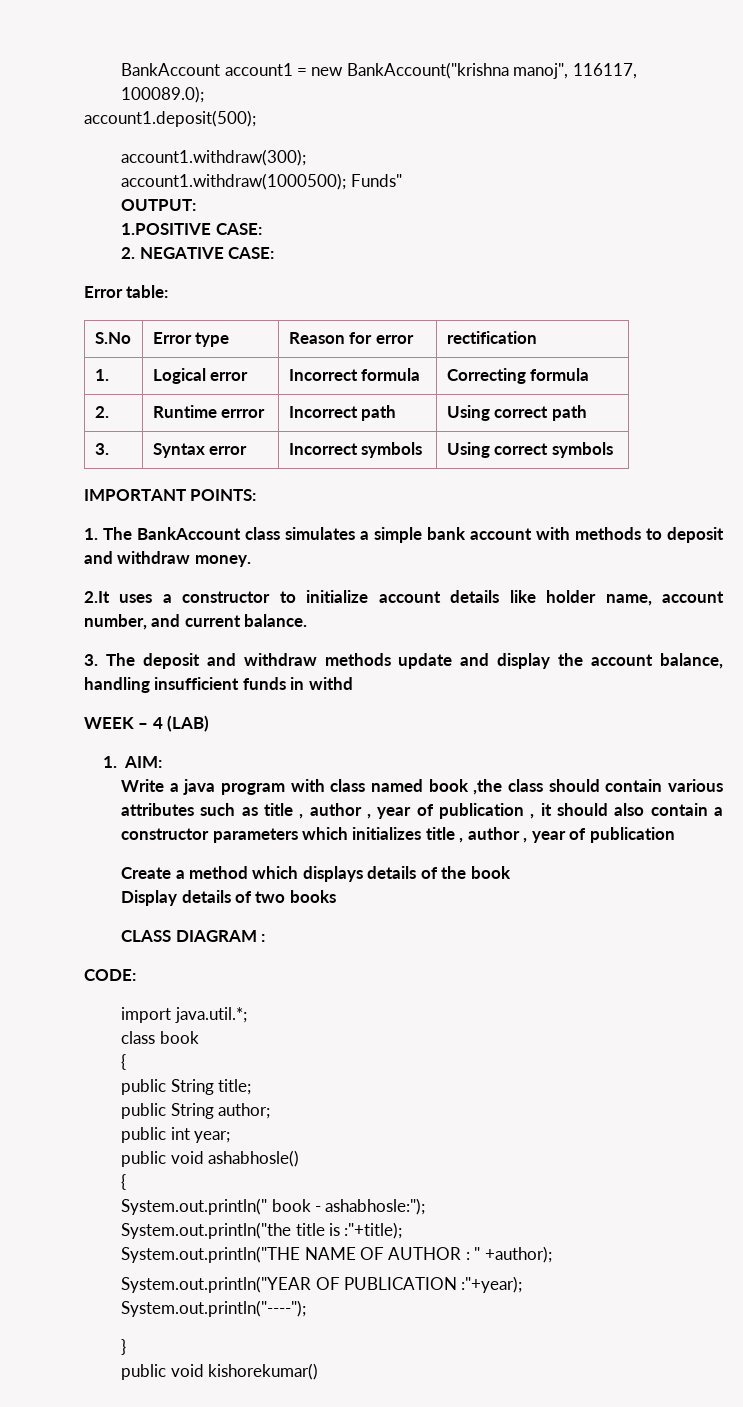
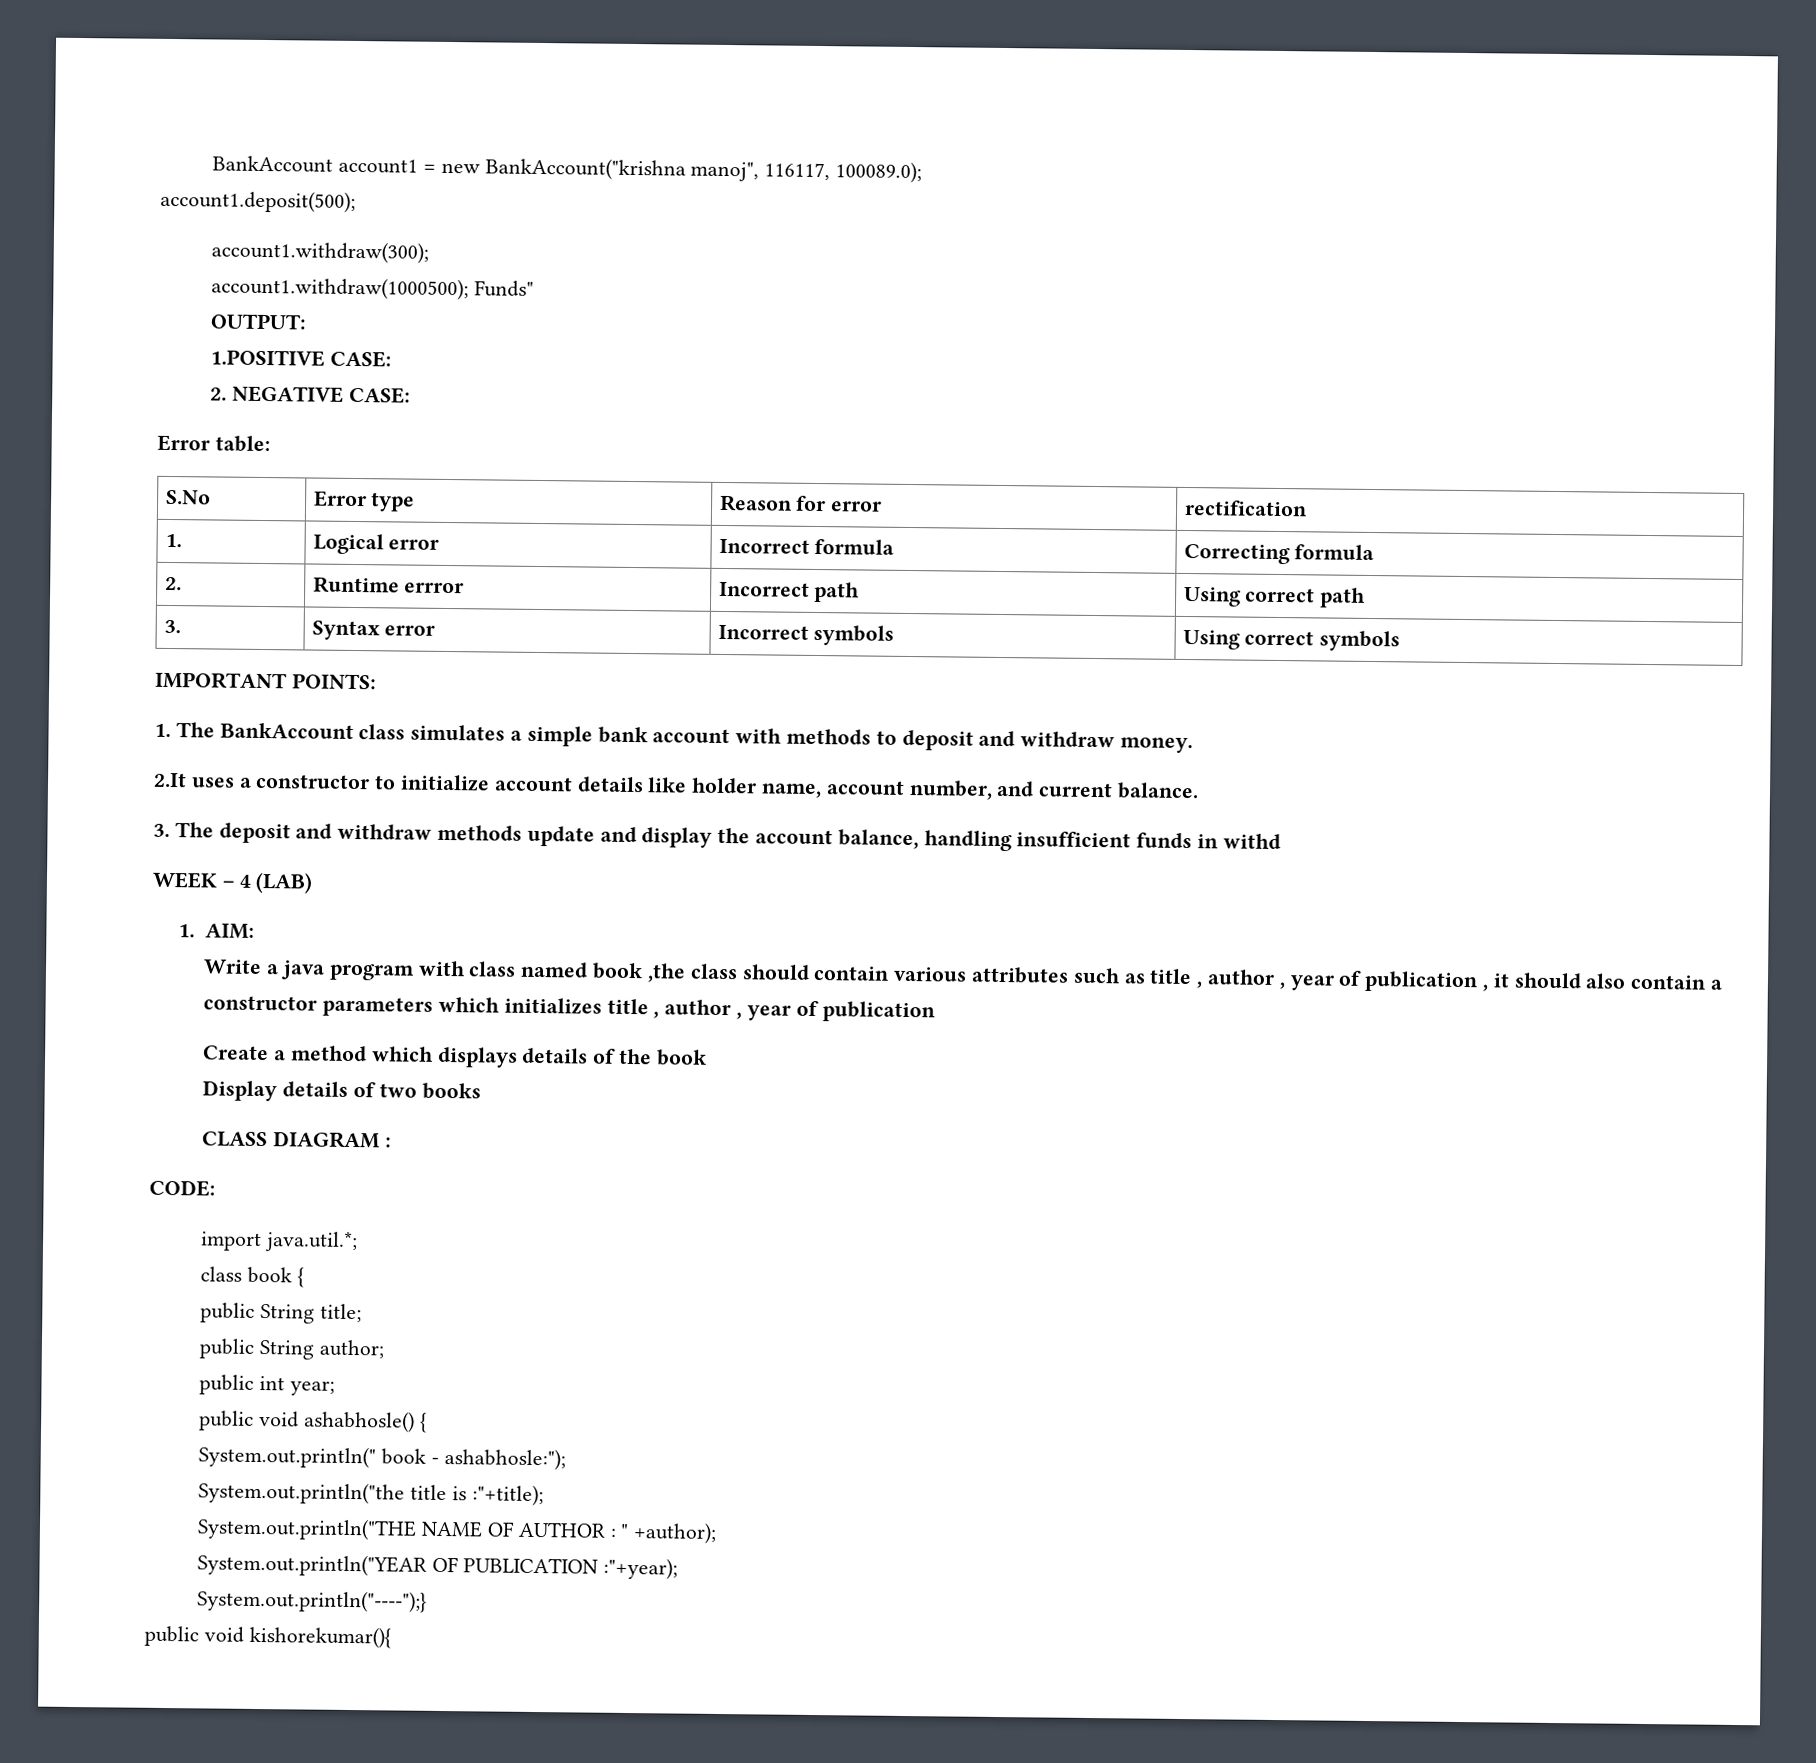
- class book
- {
+ class book {
- public void ashabhosle()
- {
+ public void ashabhosle() {
- System.out.println("----");
- }
- public void kishorekumar()
+ System.out.println("----");}
+ public void kishorekumar(){

